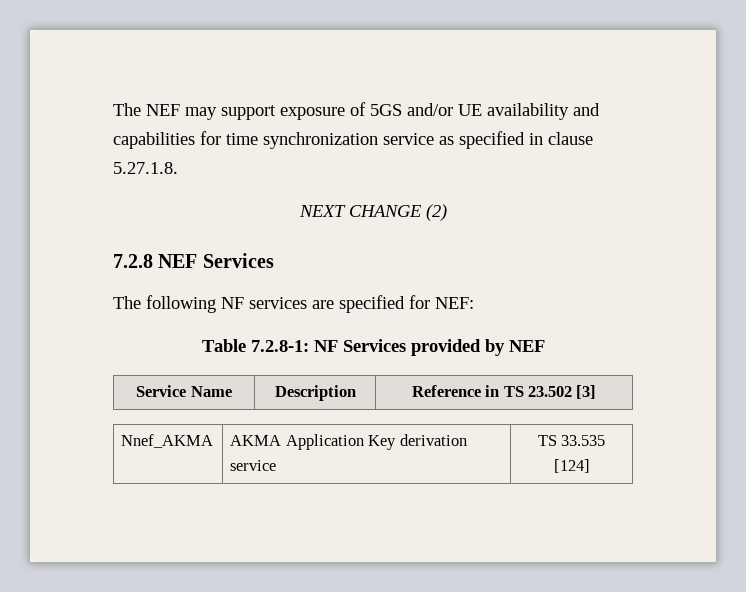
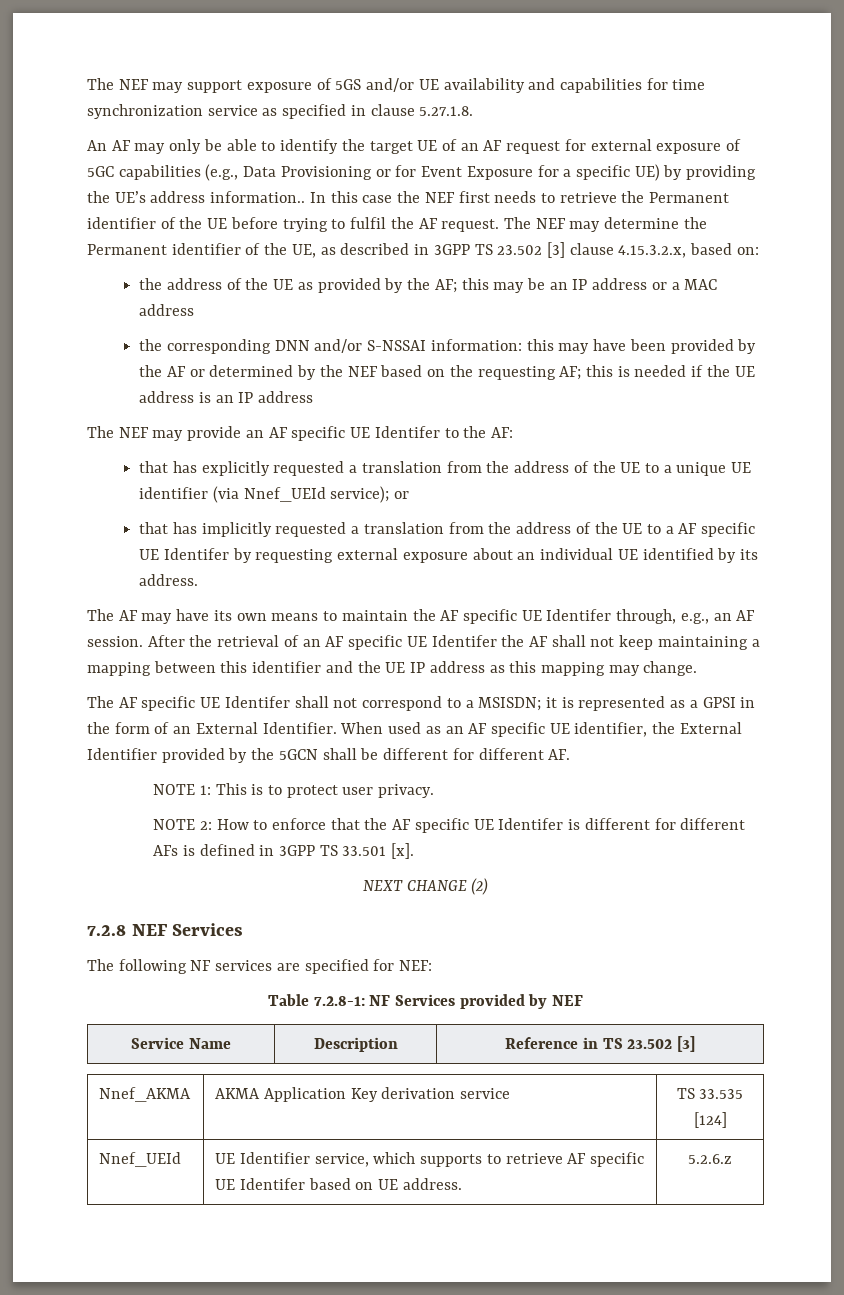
+ An AF may only be able to identify the target UE of an AF request for external exposure of 5GC capabilities (e.g., Data Provisioning or for Event Exposure for a specific UE) by providing the UE’s address information.. In this case the NEF first needs to retrieve the Permanent identifier of the UE before trying to fulfil the AF request. The NEF may determine the Permanent identifier of the UE, as described in 3GPP TS 23.502 [3] clause 4.15.3.2.x, based on:
+ the address of the UE as provided by the AF; this may be an IP address or a MAC address
+ the corresponding DNN and/or S-NSSAI information: this may have been provided by the AF or determined by the NEF based on the requesting AF; this is needed if the UE address is an IP address
+ The NEF may provide an AF specific UE Identifer to the AF:
+ that has explicitly requested a translation from the address of the UE to a unique UE identifier (via Nnef_UEId service); or
+ that has implicitly requested a translation from the address of the UE to a AF specific UE Identifer by requesting external exposure about an individual UE identified by its address.
+ The AF may have its own means to maintain the AF specific UE Identifer through, e.g., an AF session. After the retrieval of an AF specific UE Identifer the AF shall not keep maintaining a mapping between this identifier and the UE IP address as this mapping may change.
+ The AF specific UE Identifer shall not correspond to a MSISDN; it is represented as a GPSI in the form of an External Identifier. When used as an AF specific UE identifier, the External Identifier provided by the 5GCN shall be different for different AF.
+ NOTE 1: This is to protect user privacy.
+ NOTE 2: How to enforce that the AF specific UE Identifer is different for different AFs is defined in 3GPP TS 33.501 [x].
+ Nnef_UEId | UE Identifier service, which supports to retrieve AF specific UE Identifer based on UE address. | 5.2.6.z

